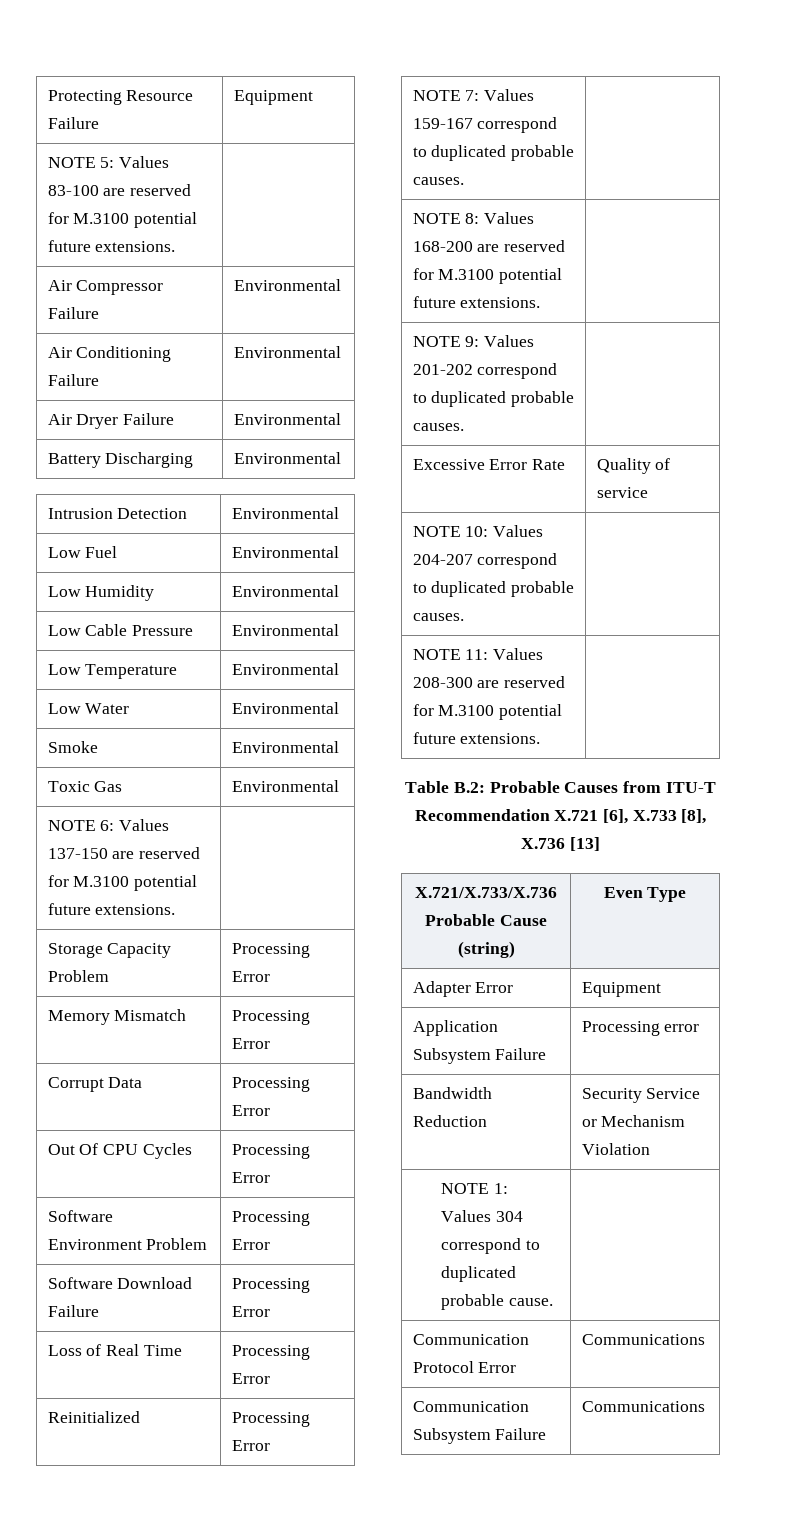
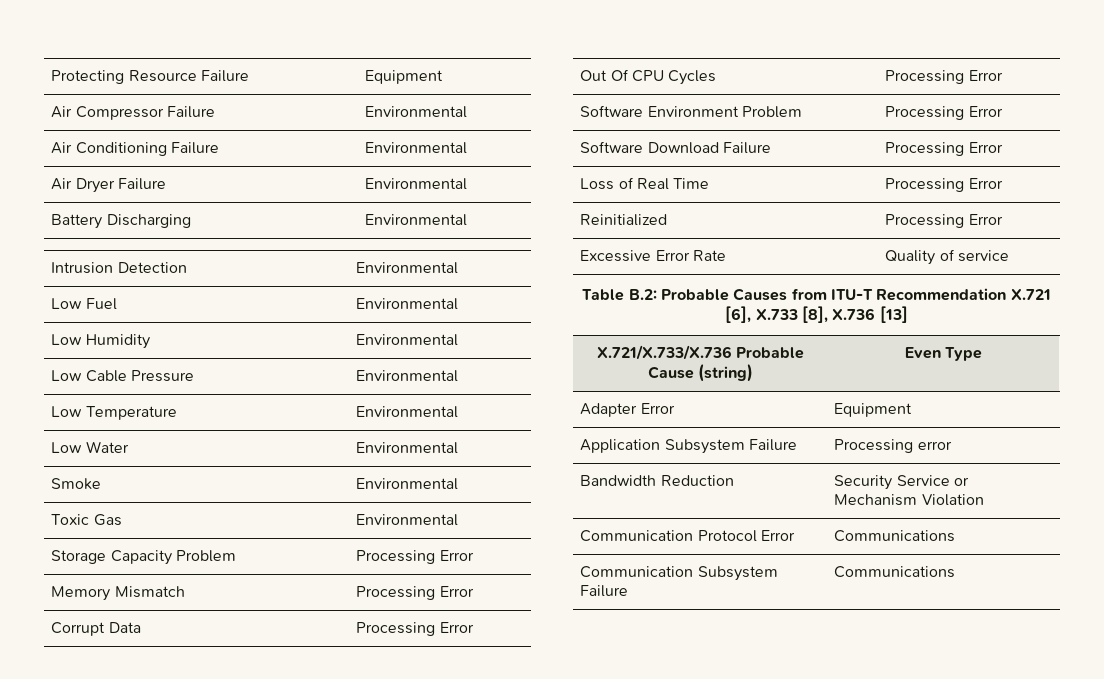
- NOTE 5: Values 83-100 are reserved for M.3100 potential future extensions. |
- NOTE 6: Values 137-150 are reserved for M.3100 potential future extensions. |
- NOTE 7: Values 159-167 correspond to duplicated probable causes. |
- NOTE 8: Values 168-200 are reserved for M.3100 potential future extensions. |
- NOTE 9: Values 201-202 correspond to duplicated probable causes. |
- NOTE 10: Values 204-207 correspond to duplicated probable causes. |
- NOTE 11: Values 208-300 are reserved for M.3100 potential future extensions. |
- NOTE 1: Values 304 correspond to duplicated probable cause. |

